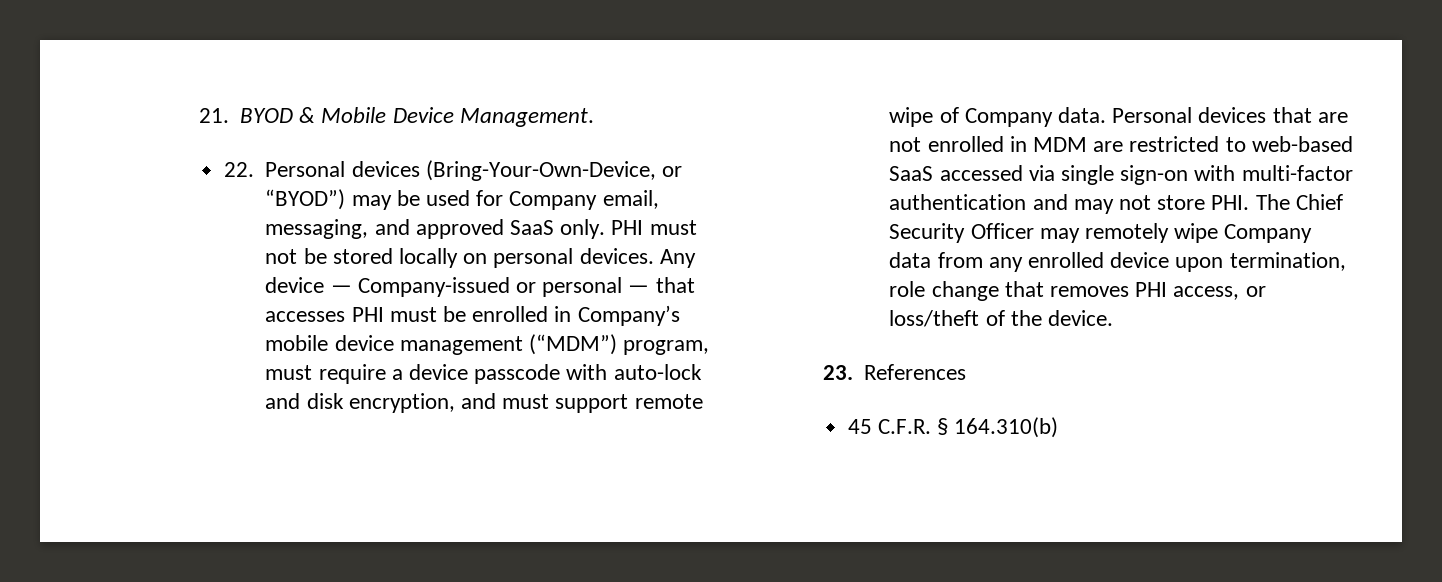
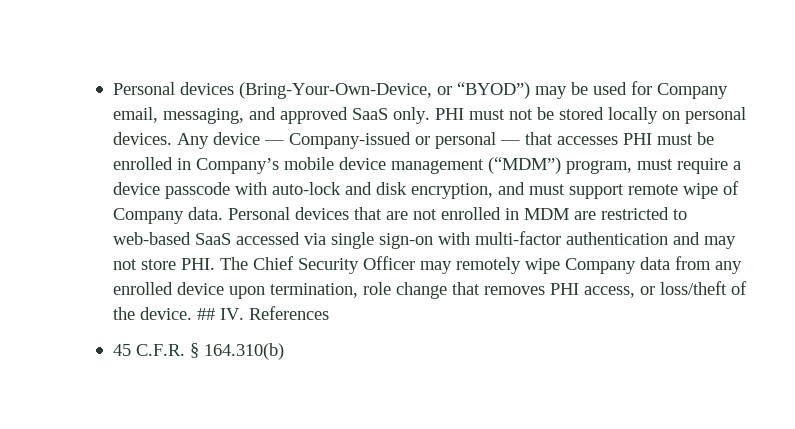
- 21. BYOD & Mobile Device Management.
- 22. Personal devices (Bring-Your-Own-Device, or “BYOD”) may be used for Company email, messaging, and approved SaaS only.
+ Personal devices (Bring-Your-Own-Device, or “BYOD”) may be used for Company email, messaging, and approved SaaS only.
- Personal devices that are not enrolled in MDM are restricted to web-based SaaS accessed via single sign-on with multi-factor authentication and may not store PHI. The Chief Security Officer may remotely wipe Company data from any enrolled device upon termination, role change that removes PHI access, or loss/theft of the device.
- 23. References
+ Personal devices that are not enrolled in MDM are restricted to web-based SaaS accessed via single sign-on with multi-factor authentication and may not store PHI. The Chief Security Officer may remotely wipe Company data from any enrolled device upon termination, role change that removes PHI access, or loss/theft of the device. ## IV. References

